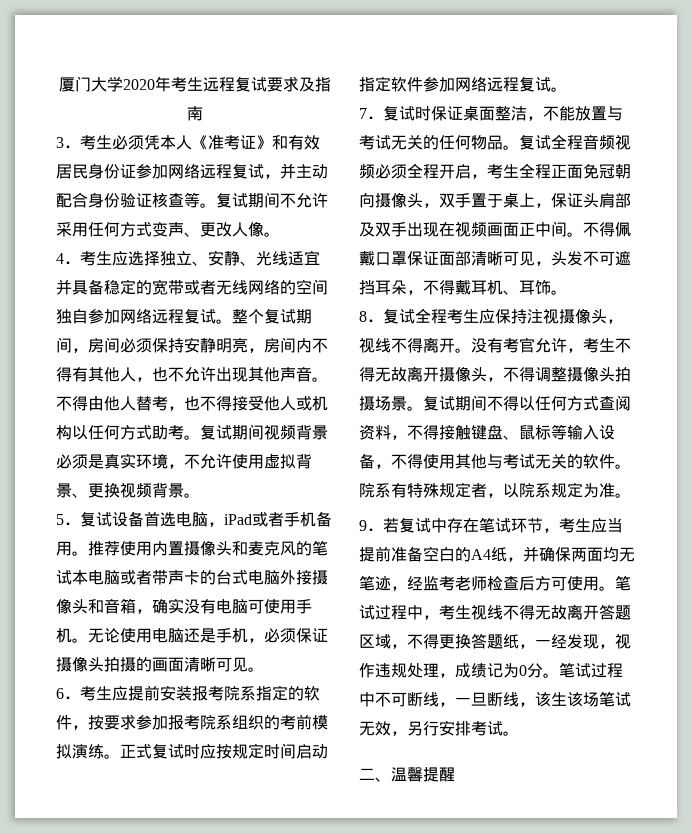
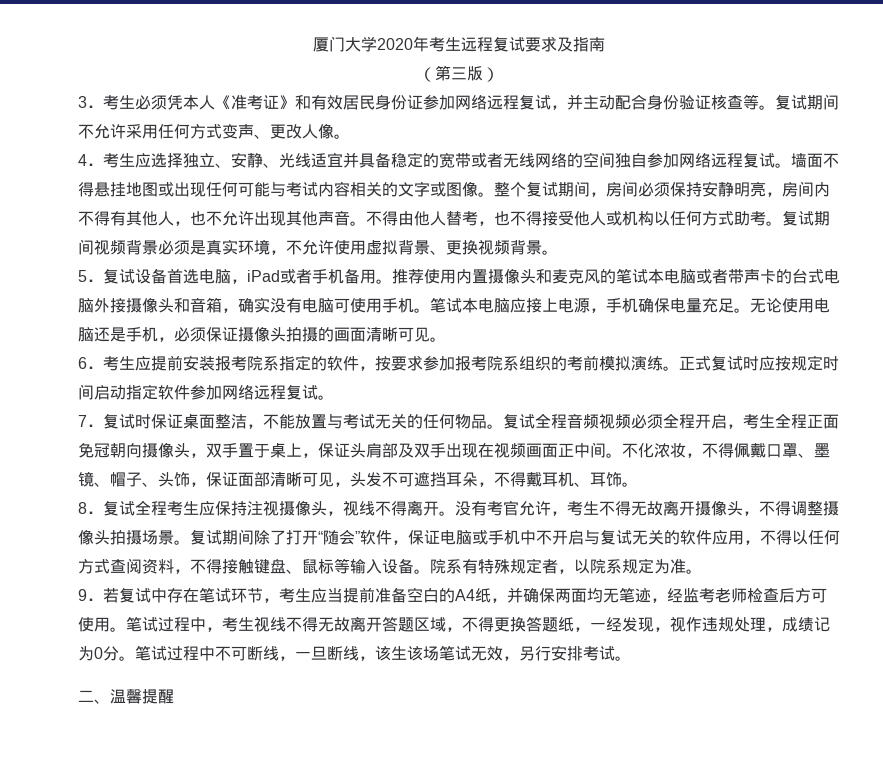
+ （第三版）
+ 墙面不得悬挂地图或出现任何可能与考试内容相关的文字或图像。
+ 笔试本电脑应接上电源，手机确保电量充足。
- 不得佩戴口罩保证面部清晰可见，头发不可遮挡耳朵，不得戴耳机、耳饰。
+ 不化浓妆，不得佩戴口罩、墨镜、帽子、头饰，保证面部清晰可见，头发不可遮挡耳朵，不得戴耳机、耳饰。
- 复试期间不得以任何方式查阅资料，不得接触键盘、鼠标等输入设备，不得使用其他与考试无关的软件。
+ 复试期间除了打开“随会”软件，保证电脑或手机中不开启与复试无关的软件应用，不得以任何方式查阅资料，不得接触键盘、鼠标等输入设备。

